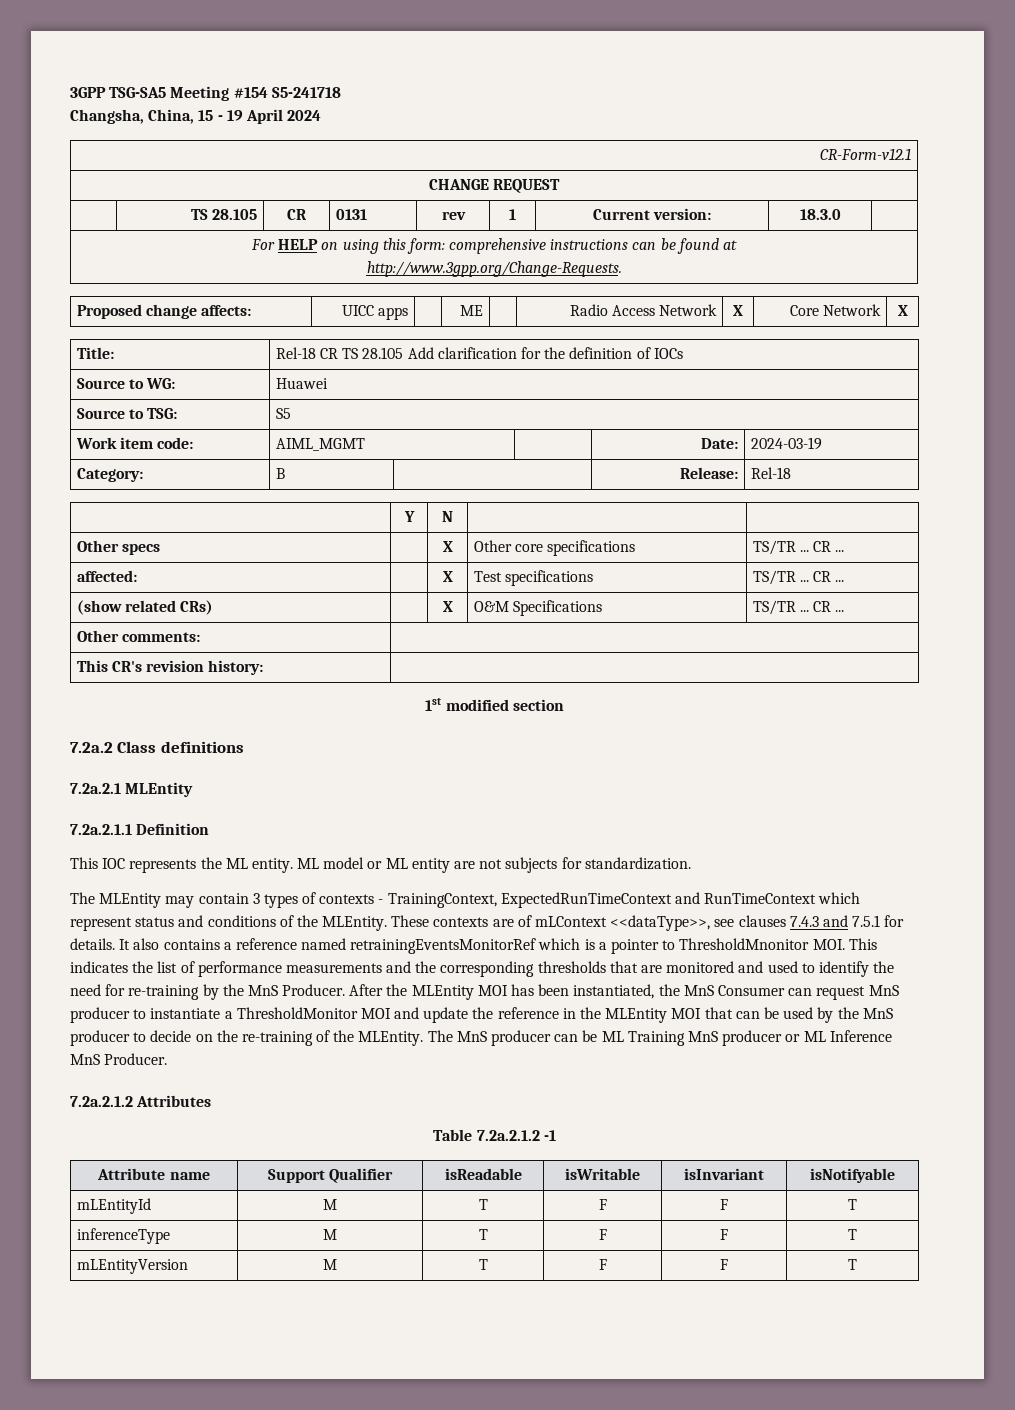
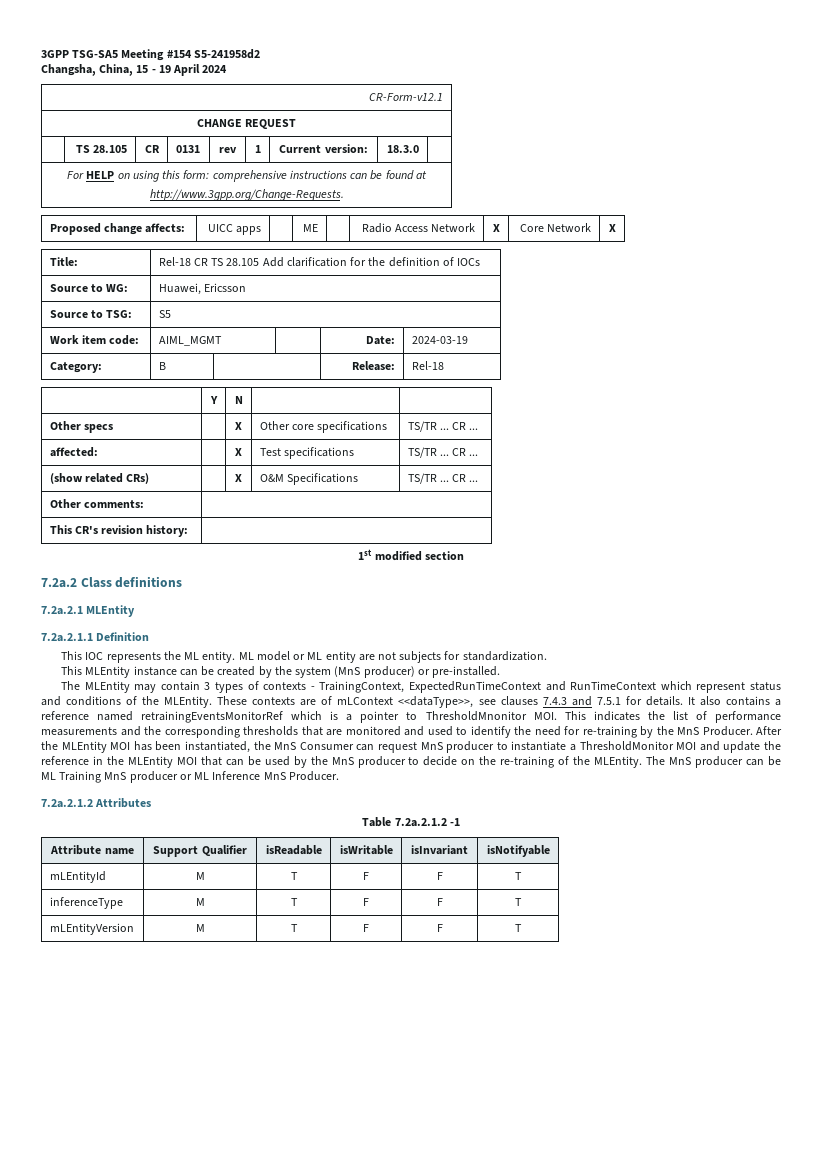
- 3GPP TSG-SA5 Meeting #154 S5-241718
+ 3GPP TSG-SA5 Meeting #154 S5-241958d2
- Source to WG: | Huawei
+ Source to WG: | Huawei, Ericsson
+ This MLEntity instance can be created by the system (MnS producer) or pre-installed.

